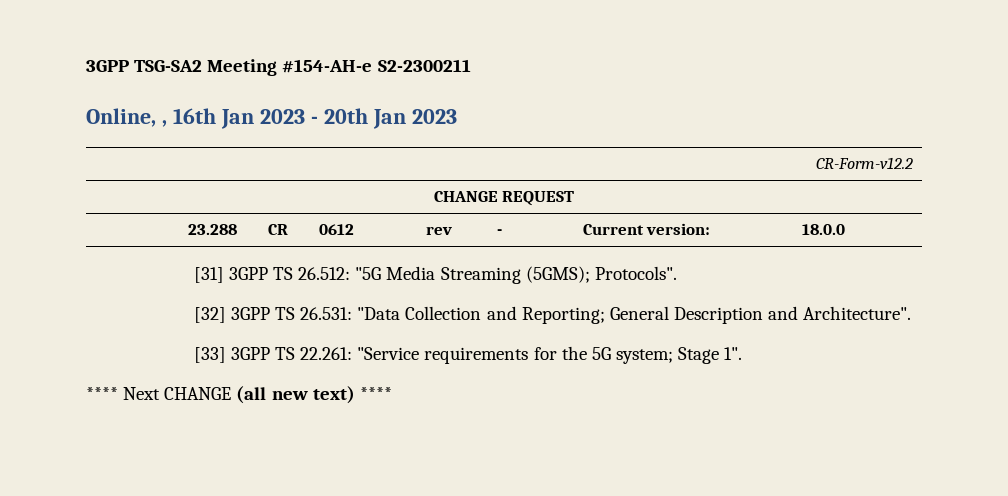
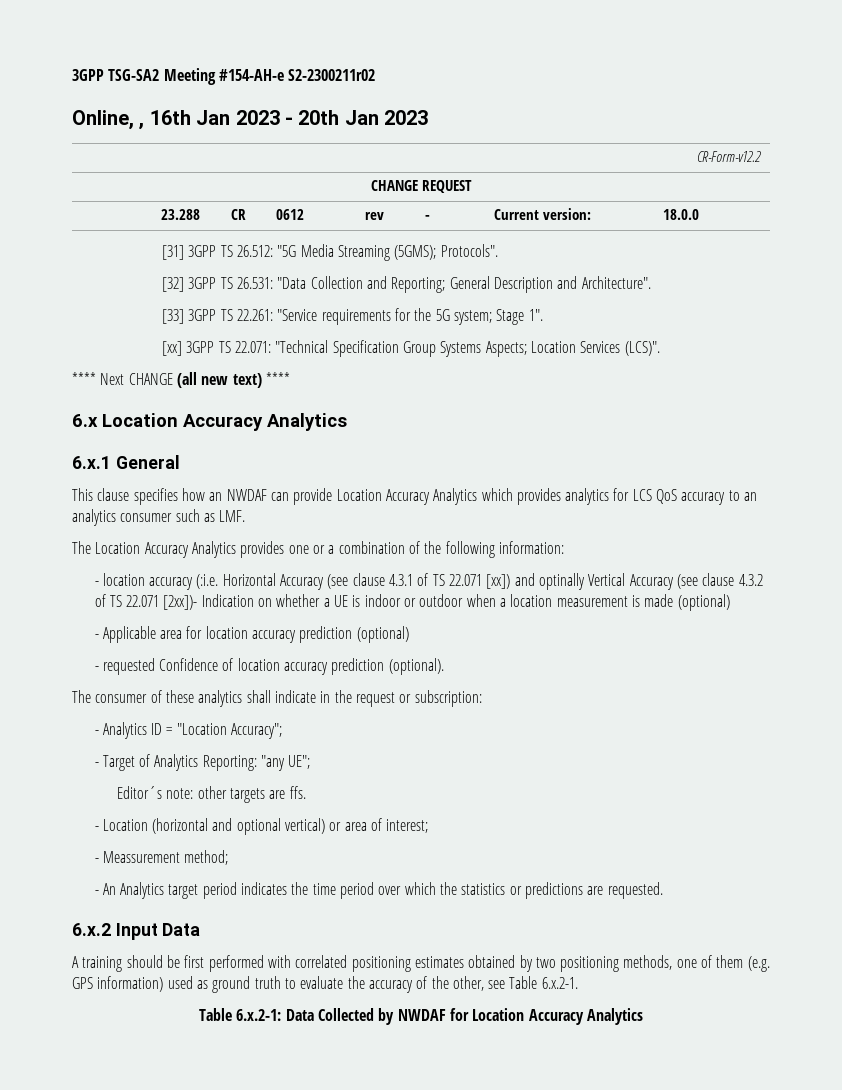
- 3GPP TSG-SA2 Meeting #154-AH-e S2-2300211
+ 3GPP TSG-SA2 Meeting #154-AH-e S2-2300211r02
+ [xx] 3GPP TS 22.071: "Technical Specification Group Systems Aspects; Location Services (LCS)".
+ 6.x Location Accuracy Analytics
+ 6.x.1 General
+ This clause specifies how an NWDAF can provide Location Accuracy Analytics which provides analytics for LCS QoS accuracy to an analytics consumer such as LMF.
+ The Location Accuracy Analytics provides one or a combination of the following information:
+ - location accuracy (:i.e. Horizontal Accuracy (see clause 4.3.1 of TS 22.071 [xx]) and optinally Vertical Accuracy (see clause 4.3.2 of TS 22.071 [2xx])- Indication on whether a UE is indoor or outdoor when a location measurement is made (optional)
+ - Applicable area for location accuracy prediction (optional)
+ - requested Confidence of location accuracy prediction (optional).
+ The consumer of these analytics shall indicate in the request or subscription:
+ - Analytics ID = "Location Accuracy";
+ - Target of Analytics Reporting: "any UE";
+ Editor´s note: other targets are ffs.
+ - Location (horizontal and optional vertical) or area of interest;
+ - Meassurement method;
+ - An Analytics target period indicates the time period over which the statistics or predictions are requested.
+ 6.x.2 Input Data
+ A training should be first performed with correlated positioning estimates obtained by two positioning methods, one of them (e.g. GPS information) used as ground truth to evaluate the accuracy of the other, see Table 6.x.2-1.
+ Table 6.x.2-1: Data Collected by NWDAF for Location Accuracy Analytics

